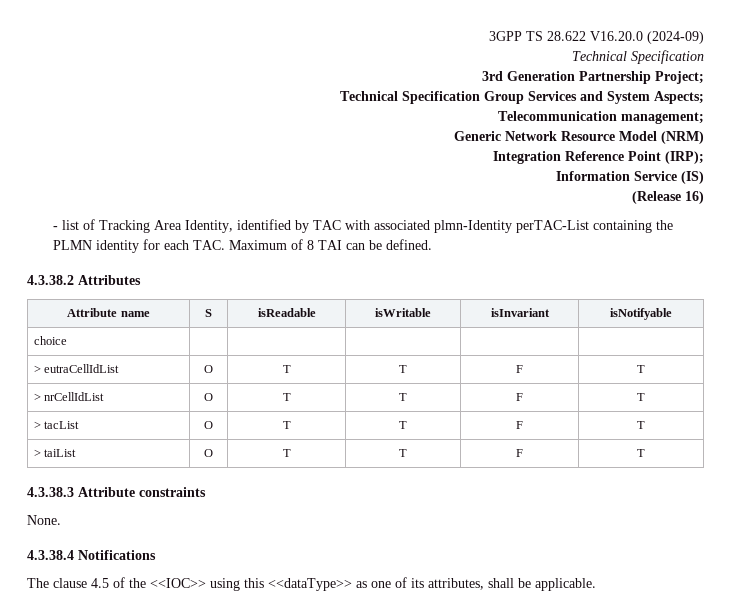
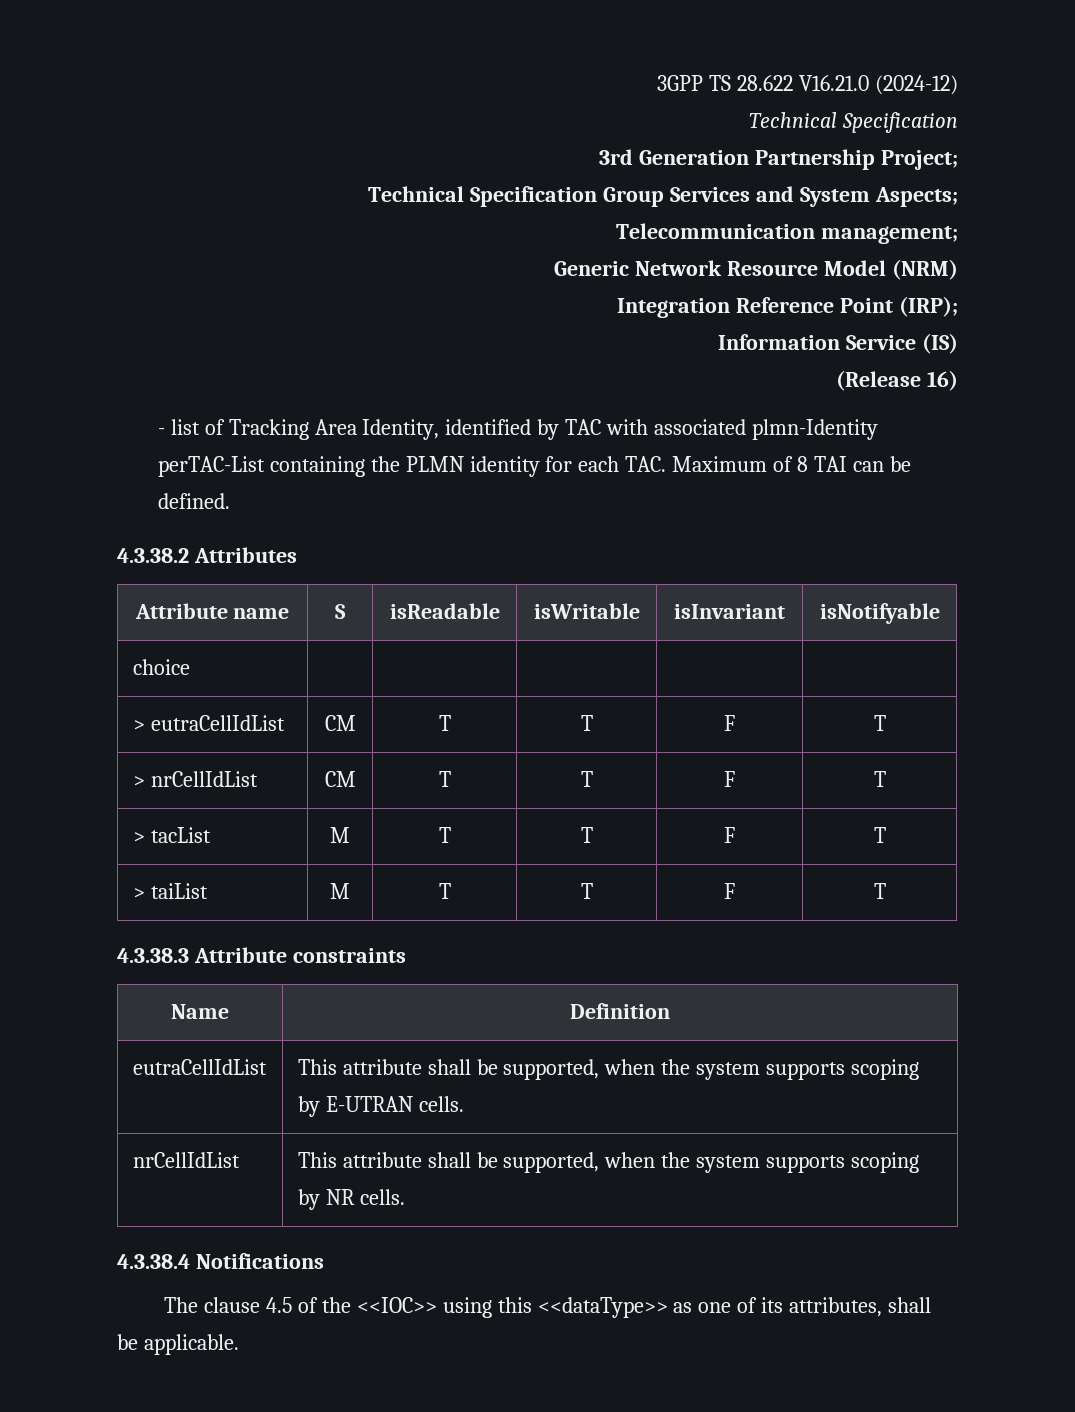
- 3GPP TS 28.622 V16.20.0 (2024-09)
+ 3GPP TS 28.622 V16.21.0 (2024-12)
- > eutraCellIdList | O | T | T | F | T
+ > eutraCellIdList | CM | T | T | F | T
- > nrCellIdList | O | T | T | F | T
+ > nrCellIdList | CM | T | T | F | T
- > tacList | O | T | T | F | T
+ > tacList | M | T | T | F | T
- > taiList | O | T | T | F | T
+ > taiList | M | T | T | F | T
- None.
+ Name | Definition
+ eutraCellIdList | This attribute shall be supported, when the system supports scoping by E-UTRAN cells.
+ nrCellIdList | This attribute shall be supported, when the system supports scoping by NR cells.

